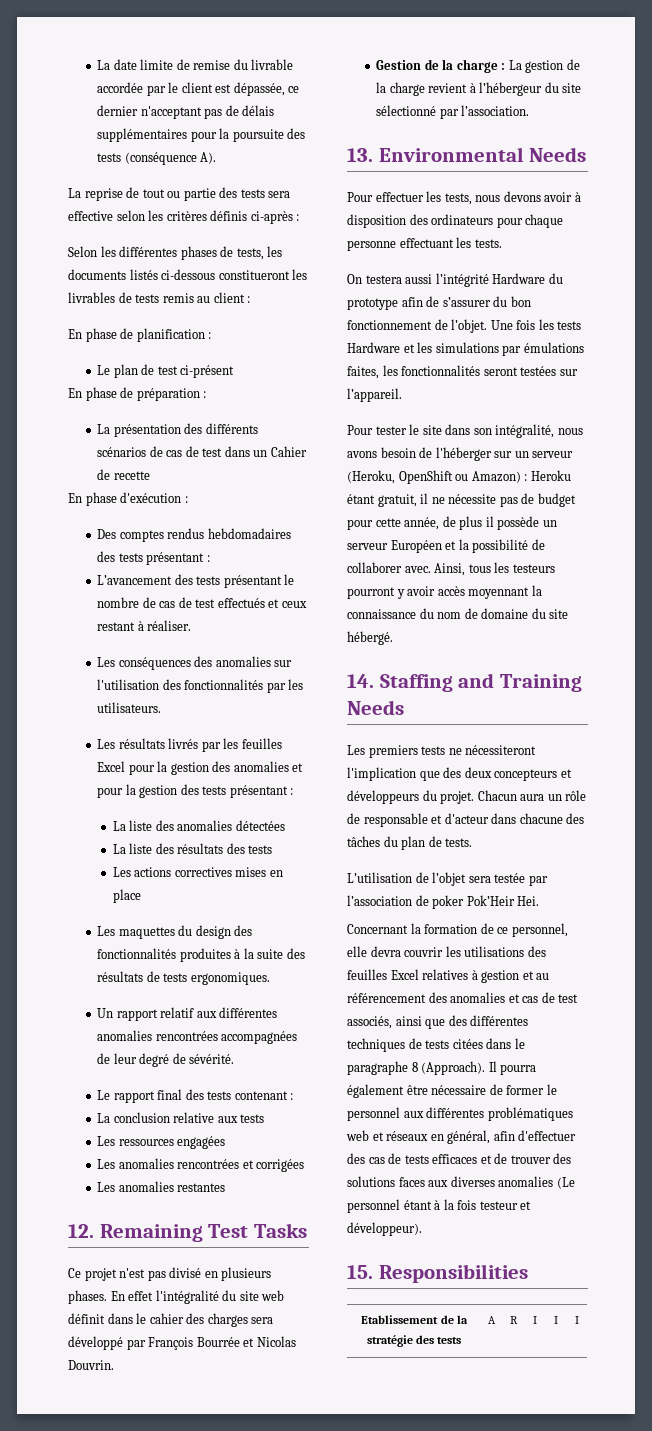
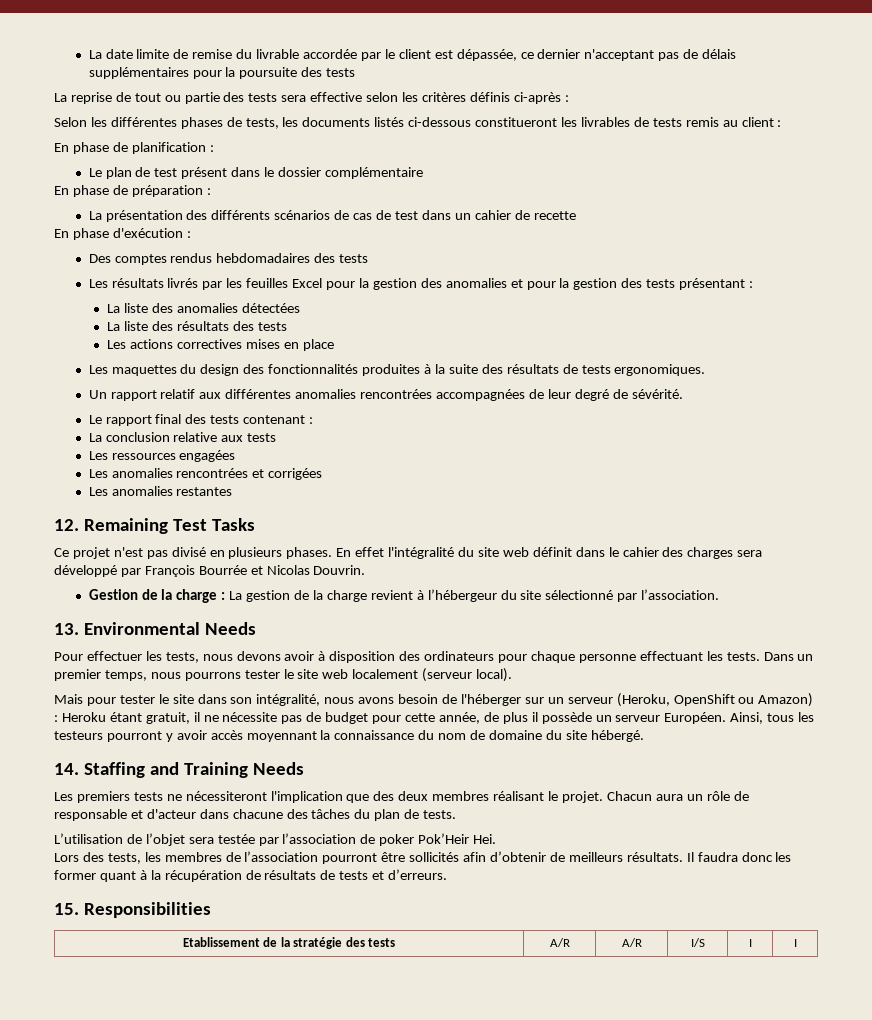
- La date limite de remise du livrable accordée par le client est dépassée, ce dernier n'acceptant pas de délais supplémentaires pour la poursuite des tests (conséquence A).
+ La date limite de remise du livrable accordée par le client est dépassée, ce dernier n'acceptant pas de délais supplémentaires pour la poursuite des tests
- Le plan de test ci-présent
+ Le plan de test présent dans le dossier complémentaire
- La présentation des différents scénarios de cas de test dans un Cahier de recette
+ La présentation des différents scénarios de cas de test dans un cahier de recette
- Des comptes rendus hebdomadaires des tests présentant :
- L’avancement des tests présentant le nombre de cas de test effectués et ceux restant à réaliser.
- Les conséquences des anomalies sur l'utilisation des fonctionnalités par les utilisateurs.
+ Des comptes rendus hebdomadaires des tests
- Pour effectuer les tests, nous devons avoir à disposition des ordinateurs pour chaque personne effectuant les tests.
- On testera aussi l’intégrité Hardware du prototype afin de s’assurer du bon fonctionnement de l’objet. Une fois les tests Hardware et les simulations par émulations faites, les fonctionnalités seront testées sur l’appareil.
- Pour tester le site dans son intégralité, nous avons besoin de l'héberger sur un serveur (Heroku, OpenShift ou Amazon) : Heroku étant gratuit, il ne nécessite pas de budget pour cette année, de plus il possède un serveur Européen et la possibilité de collaborer avec.
+ Pour effectuer les tests, nous devons avoir à disposition des ordinateurs pour chaque personne effectuant les tests. Dans un premier temps, nous pourrons tester le site web localement (serveur local).
+ Mais pour tester le site dans son intégralité, nous avons besoin de l'héberger sur un serveur (Heroku, OpenShift ou Amazon) : Heroku étant gratuit, il ne nécessite pas de budget pour cette année, de plus il possède un serveur Européen.
- Les premiers tests ne nécessiteront l'implication que des deux concepteurs et développeurs du projet.
+ Les premiers tests ne nécessiteront l'implication que des deux membres réalisant le projet.
- Concernant la formation de ce personnel, elle devra couvrir les utilisations des feuilles Excel relatives à gestion et au référencement des anomalies et cas de test associés, ainsi que des différentes techniques de tests citées dans le paragraphe 8 (Approach). Il pourra également être nécessaire de former le personnel aux différentes problématiques web et réseaux en général, afin d'effectuer des cas de tests efficaces et de trouver des solutions faces aux diverses anomalies (Le personnel étant à la fois testeur et développeur).
+ Lors des tests, les membres de l’association pourront être sollicités afin d’obtenir de meilleurs résultats. Il faudra donc les former quant à la récupération de résultats de tests et d’erreurs.
- Etablissement de la stratégie des tests | A | R | I | I | I
+ Etablissement de la stratégie des tests | A/R | A/R | I/S | I | I

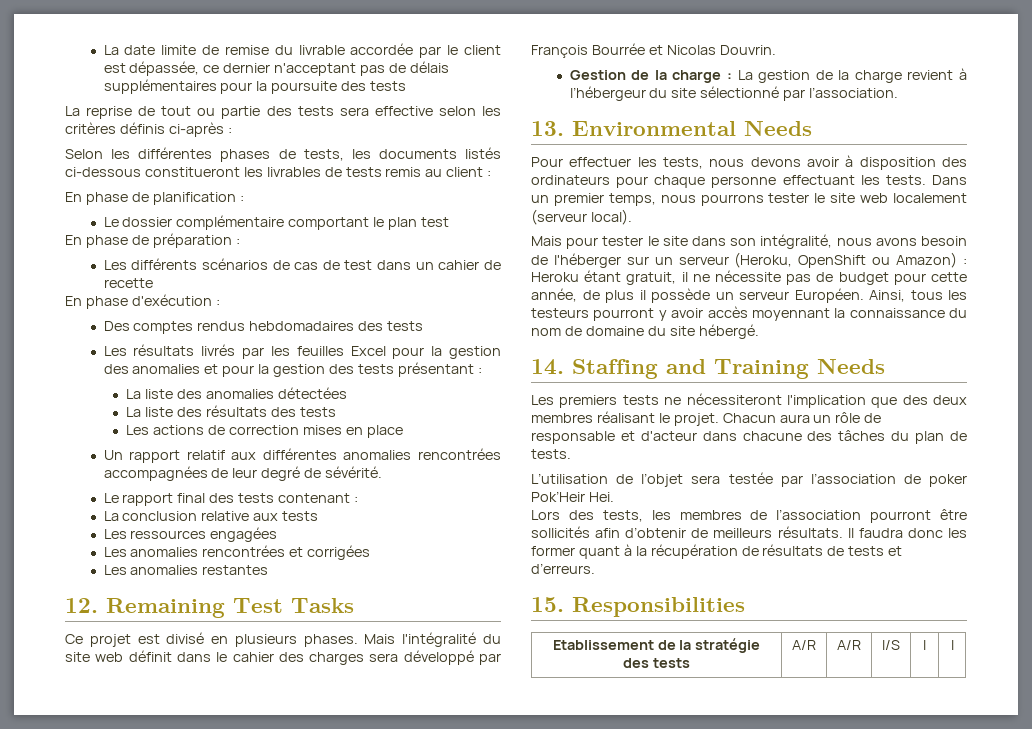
- Le plan de test présent dans le dossier complémentaire
+ Le dossier complémentaire comportant le plan test
- La présentation des différents scénarios de cas de test dans un cahier de recette
+ Les différents scénarios de cas de test dans un cahier de recette
- Les actions correctives mises en place
+ Les actions de correction mises en place
- Les maquettes du design des fonctionnalités produites à la suite des résultats de tests ergonomiques.
- Ce projet n'est pas divisé en plusieurs phases.
+ Ce projet est divisé en plusieurs phases.
- En effet l'intégralité du site web définit dans le cahier des charges sera développé par François Bourrée et Nicolas Douvrin.
+ Mais l'intégralité du site web définit dans le cahier des charges sera développé par François Bourrée et Nicolas Douvrin.

